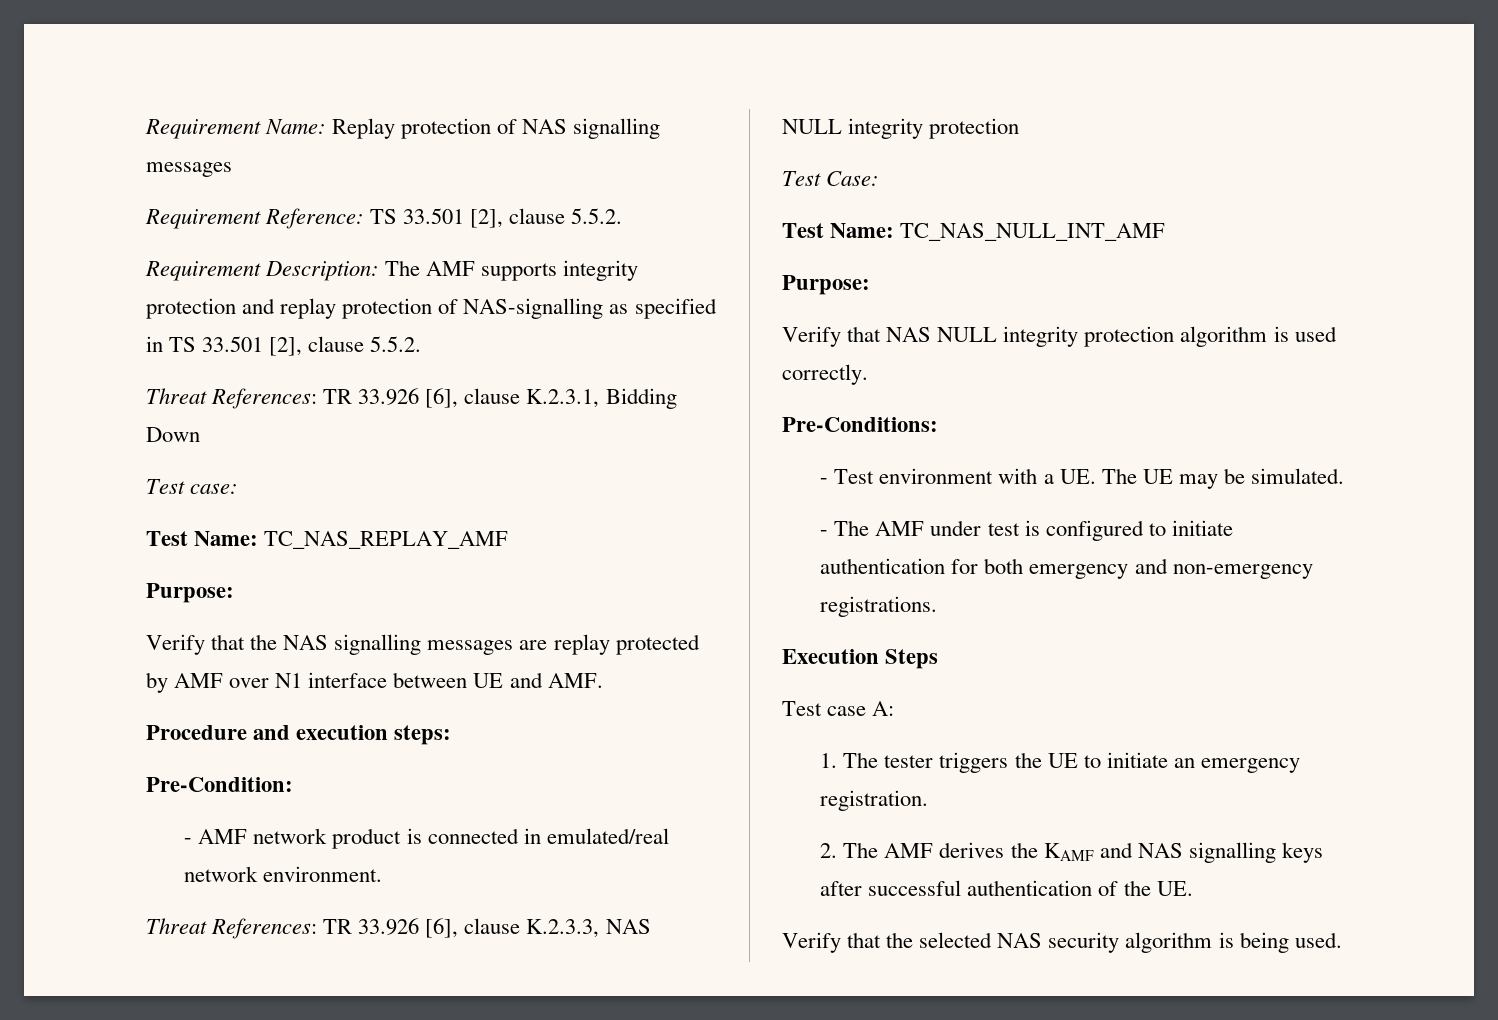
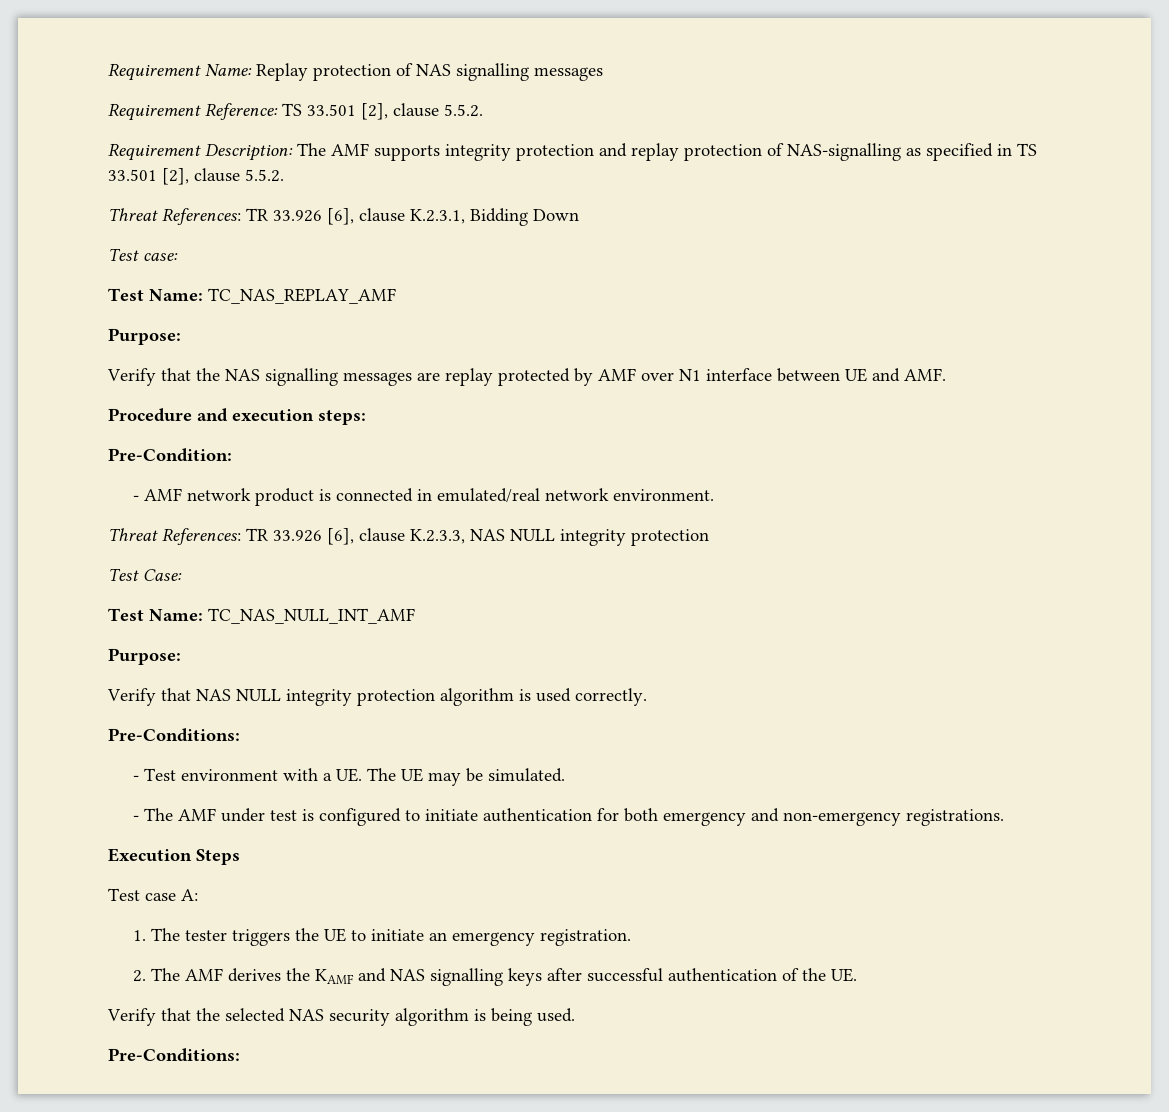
  Verify that the selected NAS security algorithm is being used.
+ Pre-Conditions:

